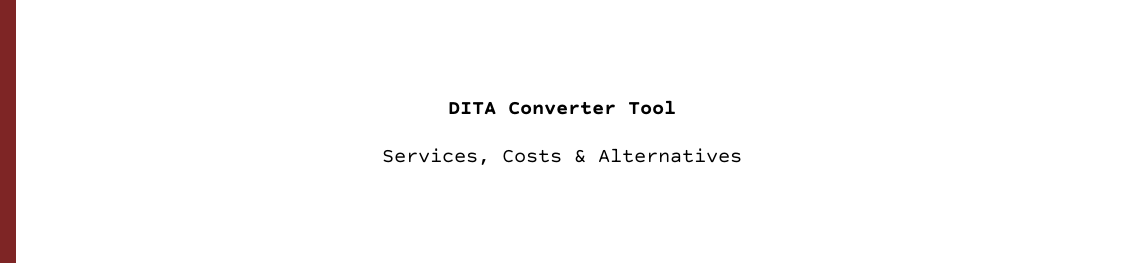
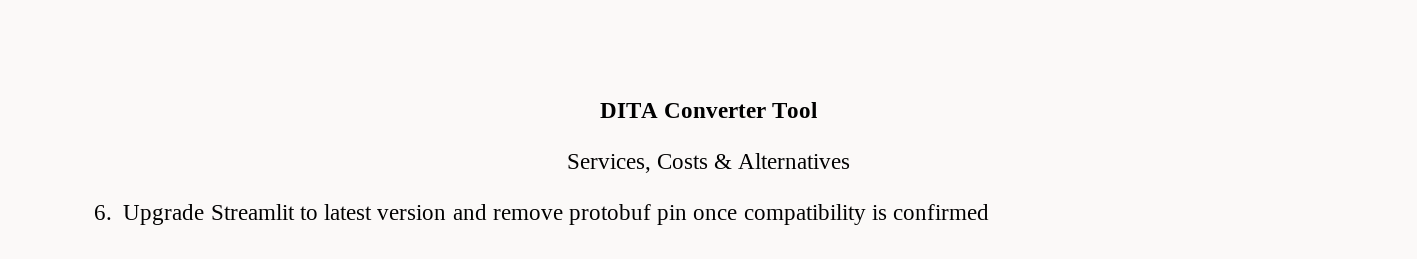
+ 6. Upgrade Streamlit to latest version and remove protobuf pin once compatibility is confirmed

